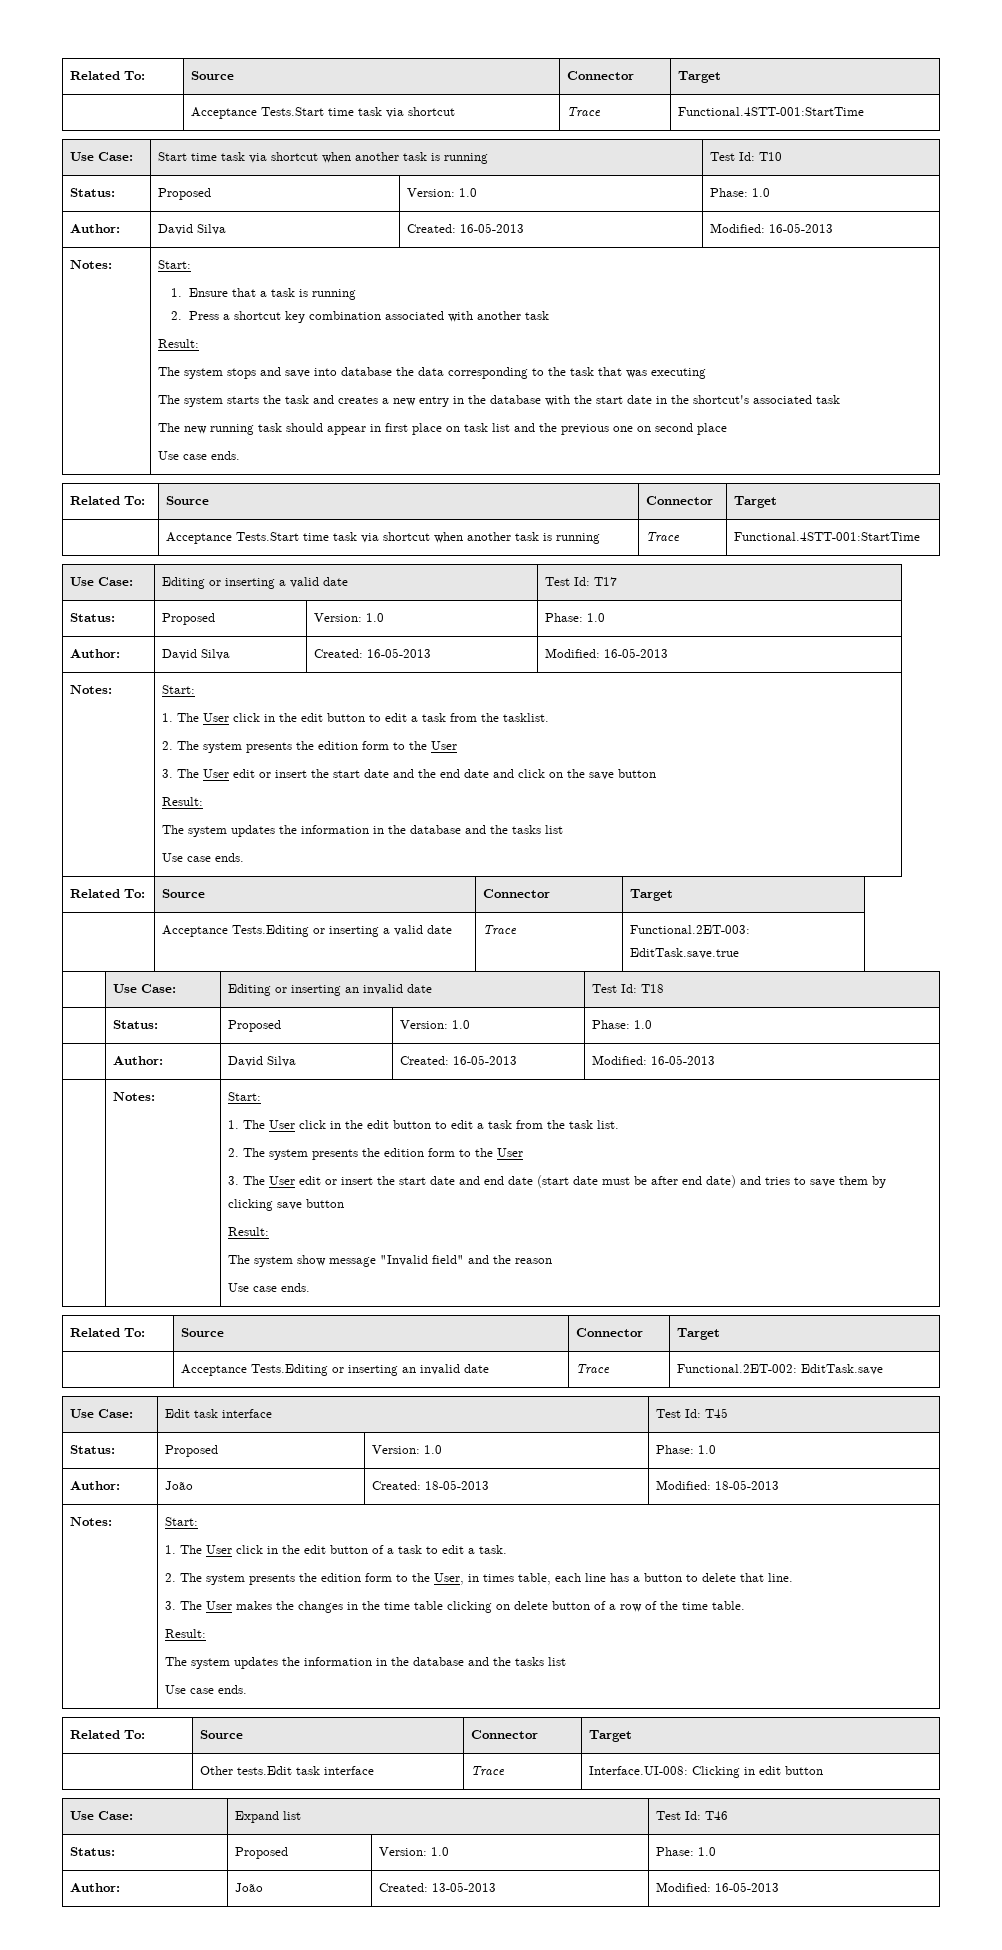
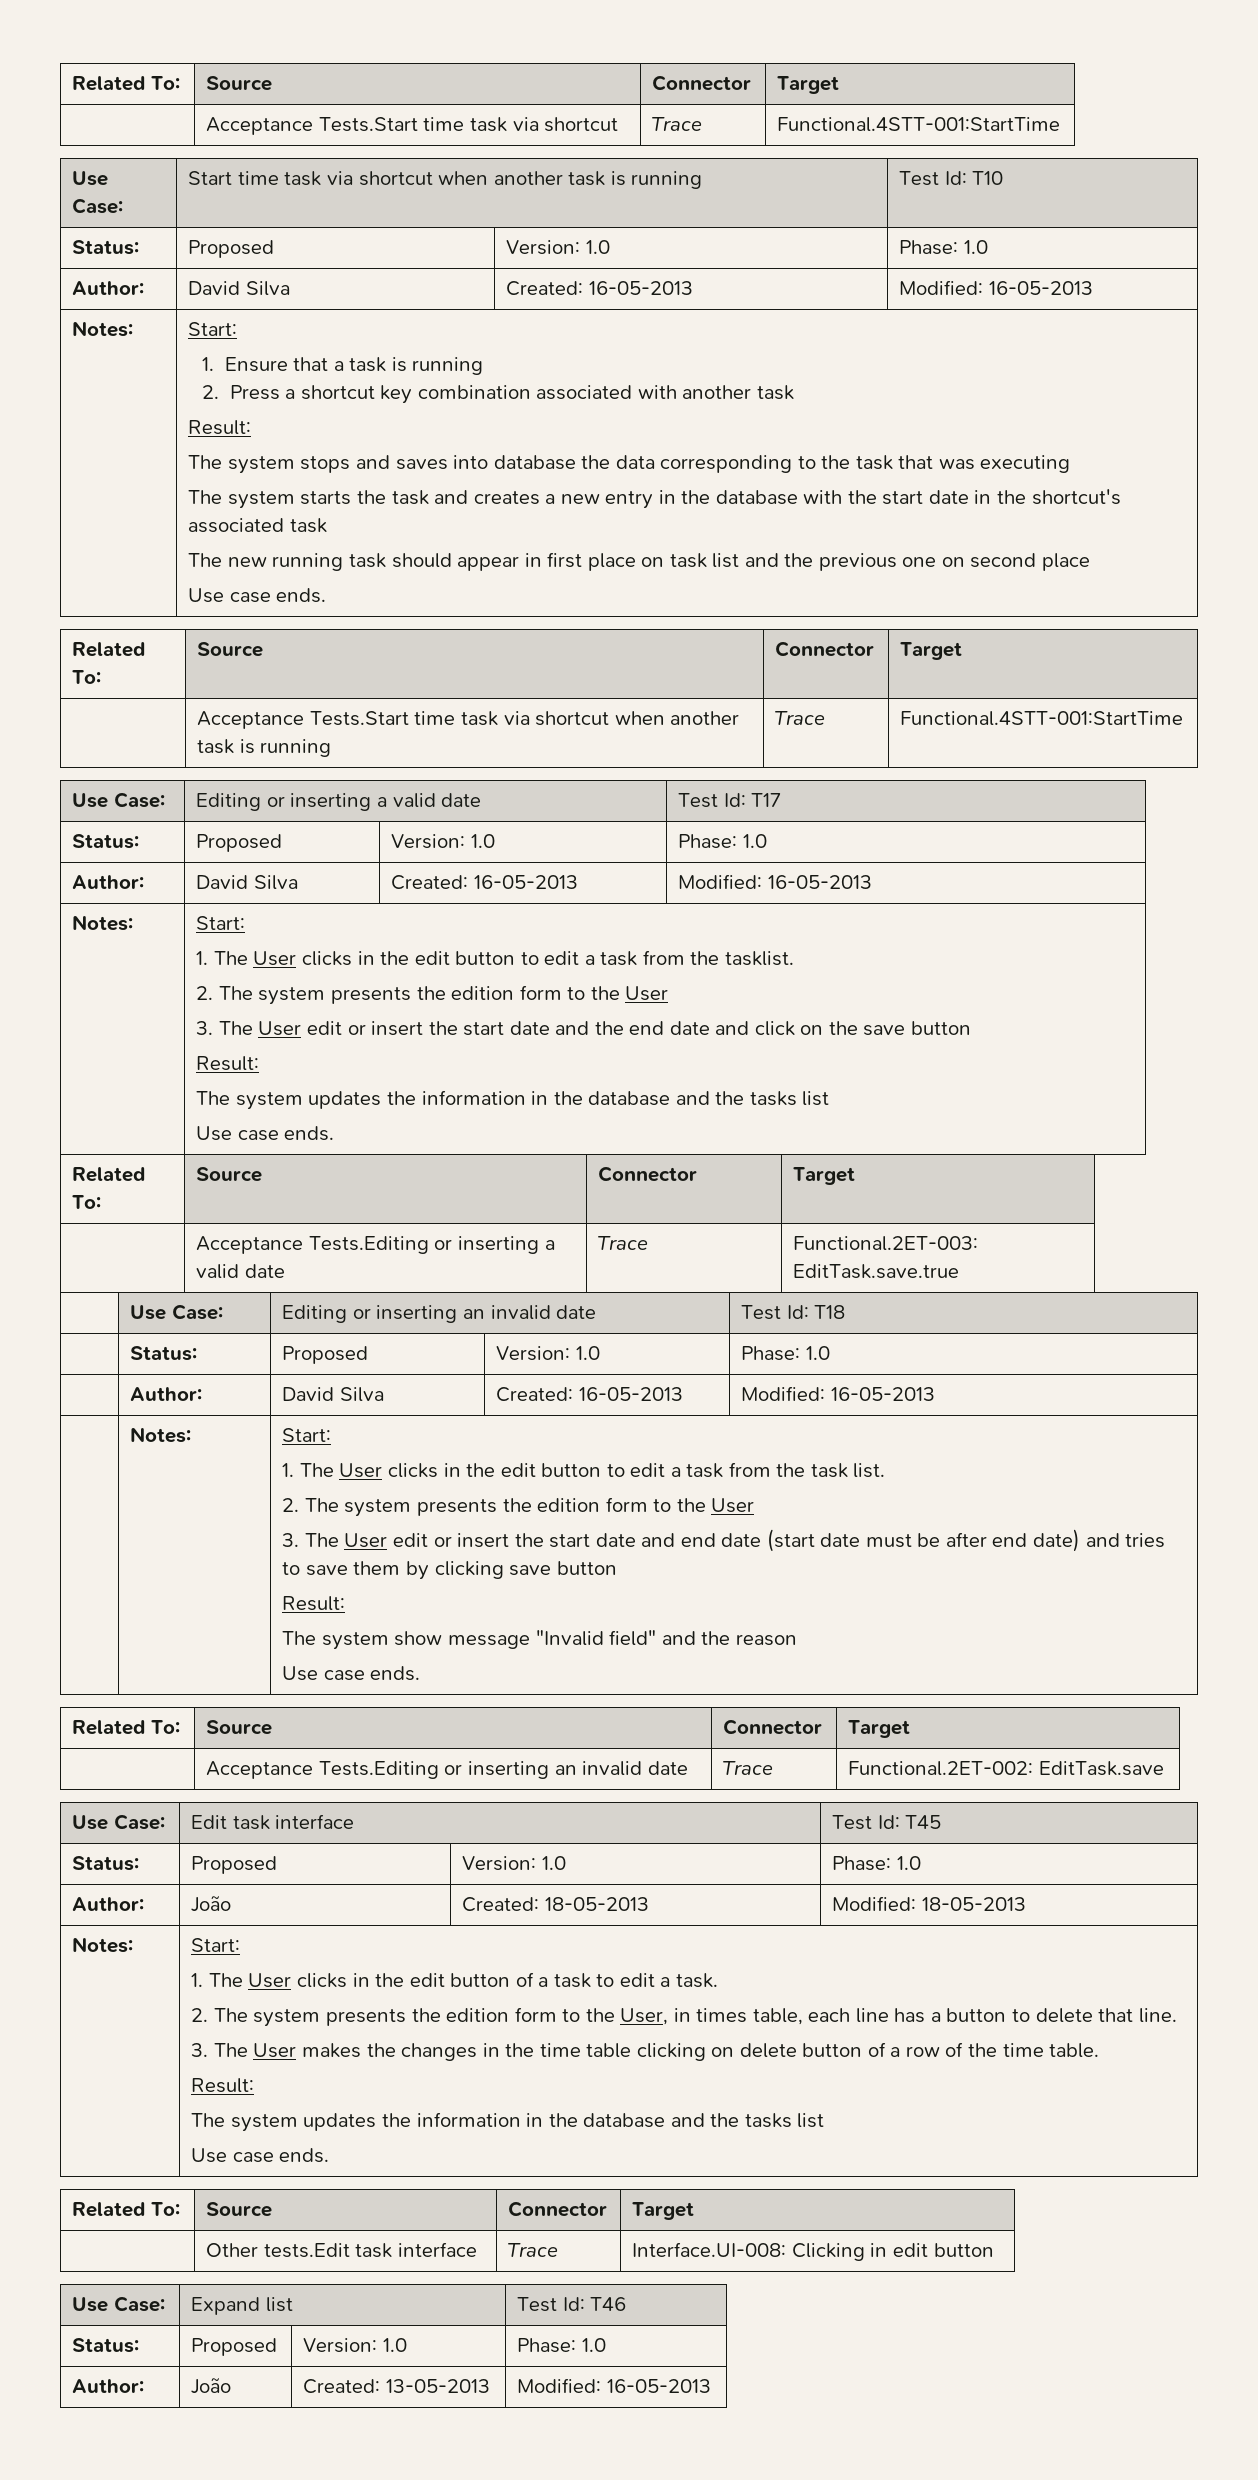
- The system stops and save into database the data corresponding to the task that was executing
+ The system stops and saves into database the data corresponding to the task that was executing
- 1. The User click in the edit button to edit a task from the tasklist.
+ 1. The User clicks in the edit button to edit a task from the tasklist.
- 1. The User click in the edit button to edit a task from the task list.
+ 1. The User clicks in the edit button to edit a task from the task list.
- 1. The User click in the edit button of a task to edit a task.
+ 1. The User clicks in the edit button of a task to edit a task.

